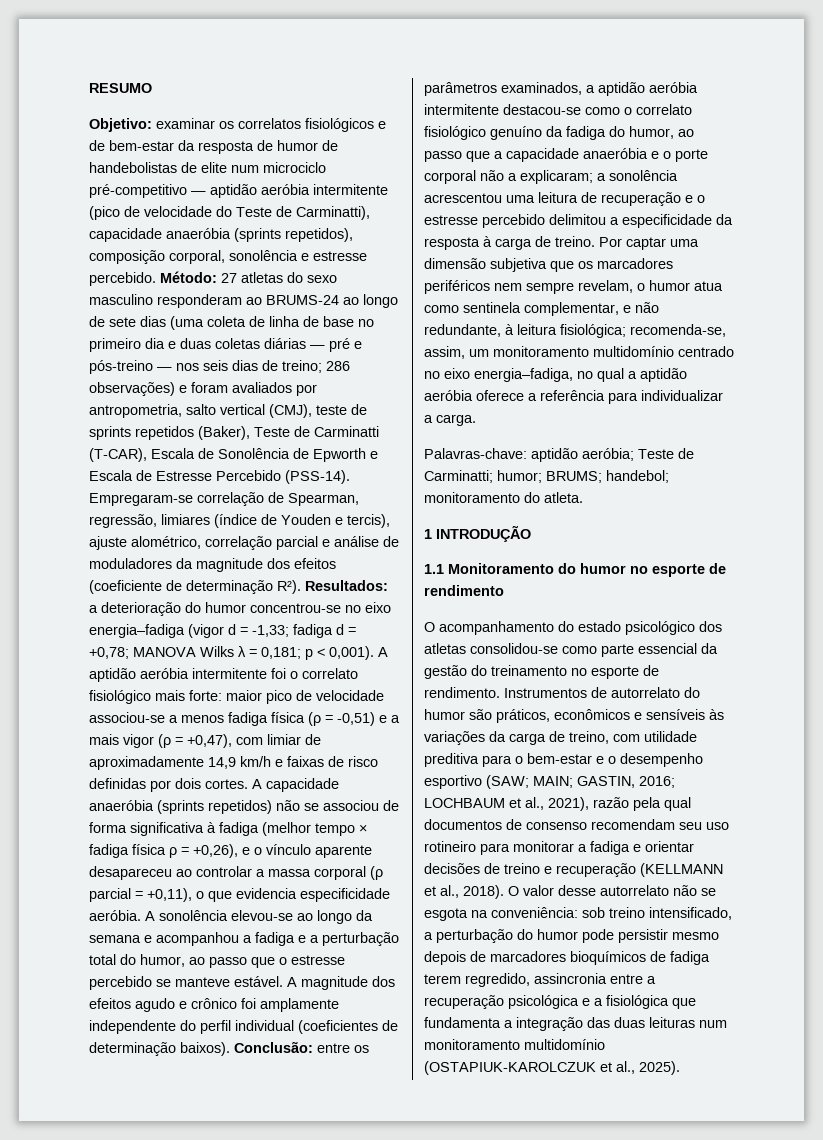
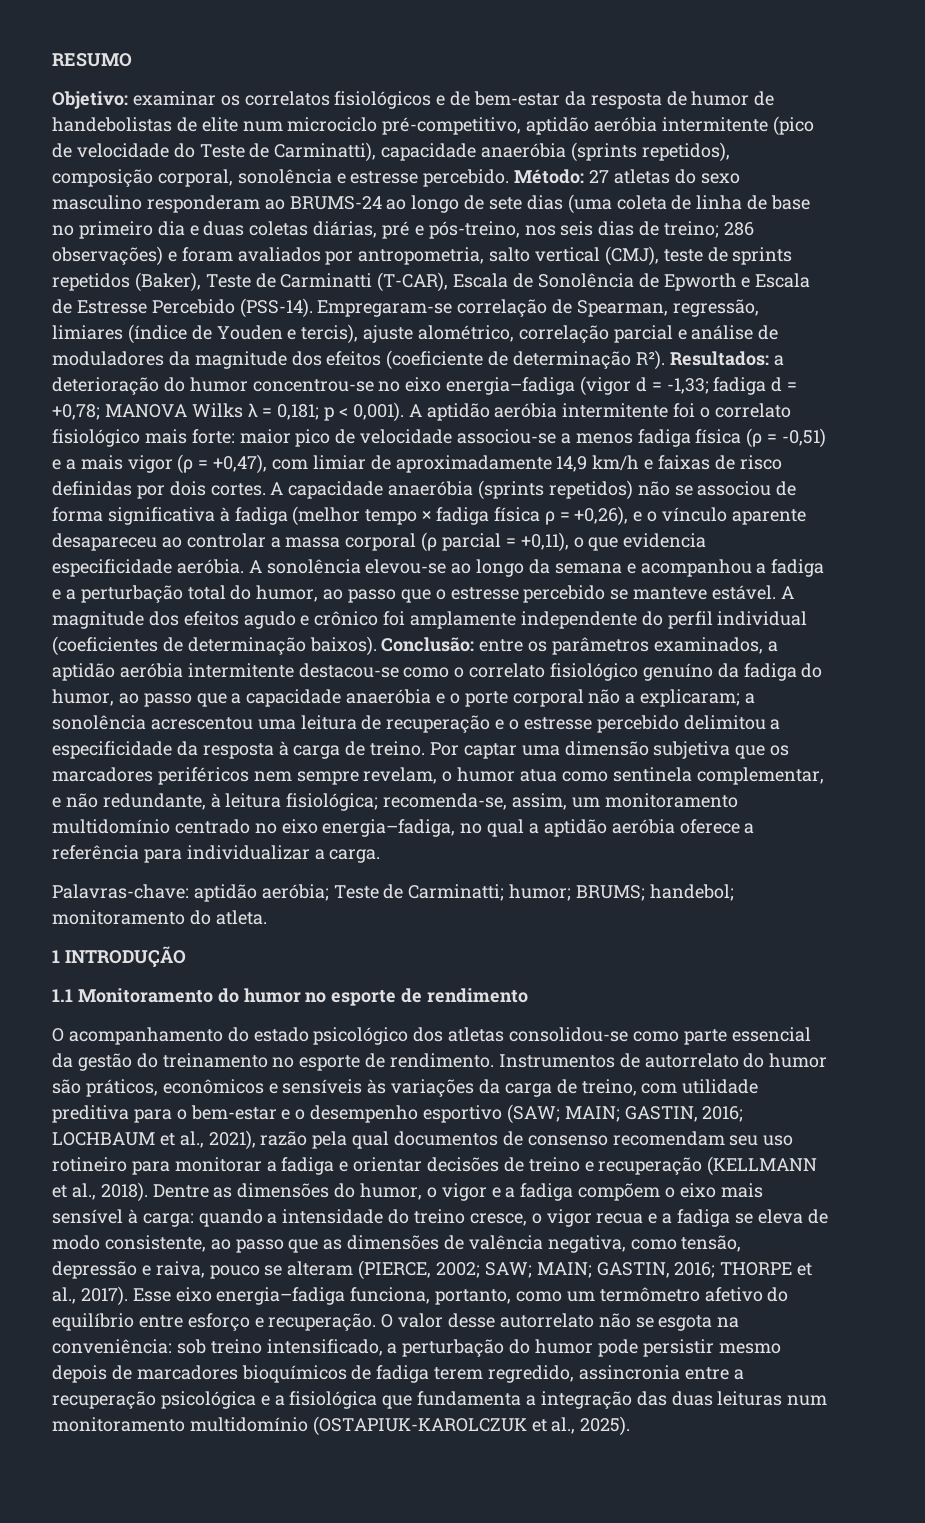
- Objetivo: examinar os correlatos fisiológicos e de bem-estar da resposta de humor de handebolistas de elite num microciclo pré-competitivo — aptidão aeróbia intermitente (pico de velocidade do Teste de Carminatti), capacidade anaeróbia (sprints repetidos), composição corporal, sonolência e estresse percebido.
+ Objetivo: examinar os correlatos fisiológicos e de bem-estar da resposta de humor de handebolistas de elite num microciclo pré-competitivo, aptidão aeróbia intermitente (pico de velocidade do Teste de Carminatti), capacidade anaeróbia (sprints repetidos), composição corporal, sonolência e estresse percebido.
- 27 atletas do sexo masculino responderam ao BRUMS-24 ao longo de sete dias (uma coleta de linha de base no primeiro dia e duas coletas diárias — pré e pós-treino — nos seis dias de treino;
+ 27 atletas do sexo masculino responderam ao BRUMS-24 ao longo de sete dias (uma coleta de linha de base no primeiro dia e duas coletas diárias, pré e pós-treino, nos seis dias de treino;
+ Dentre as dimensões do humor, o vigor e a fadiga compõem o eixo mais sensível à carga: quando a intensidade do treino cresce, o vigor recua e a fadiga se eleva de modo consistente, ao passo que as dimensões de valência negativa, como tensão, depressão e raiva, pouco se alteram (PIERCE, 2002; SAW; MAIN; GASTIN, 2016; THORPE et al., 2017). Esse eixo energia–fadiga funciona, portanto, como um termômetro afetivo do equilíbrio entre esforço e recuperação.

